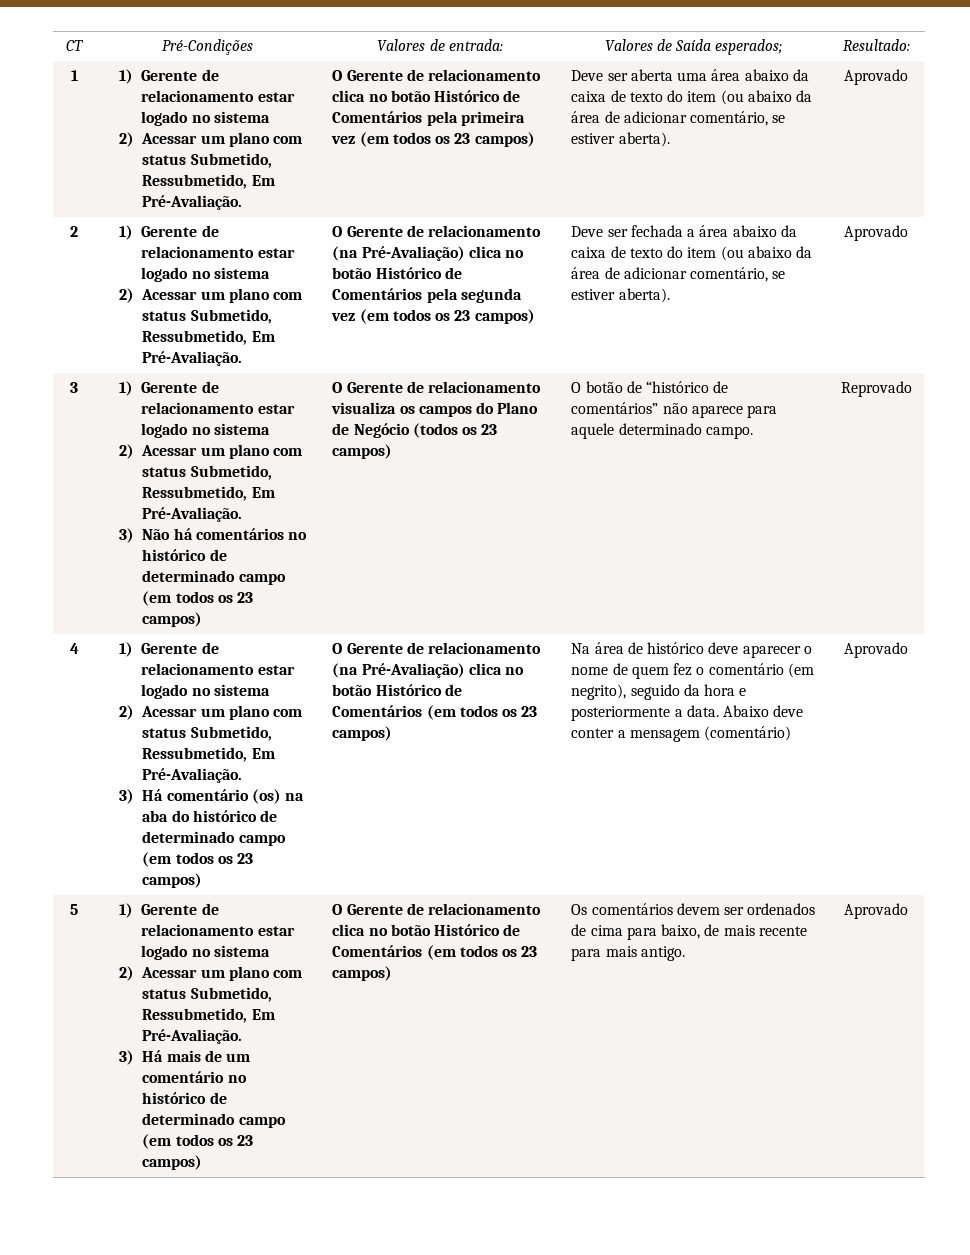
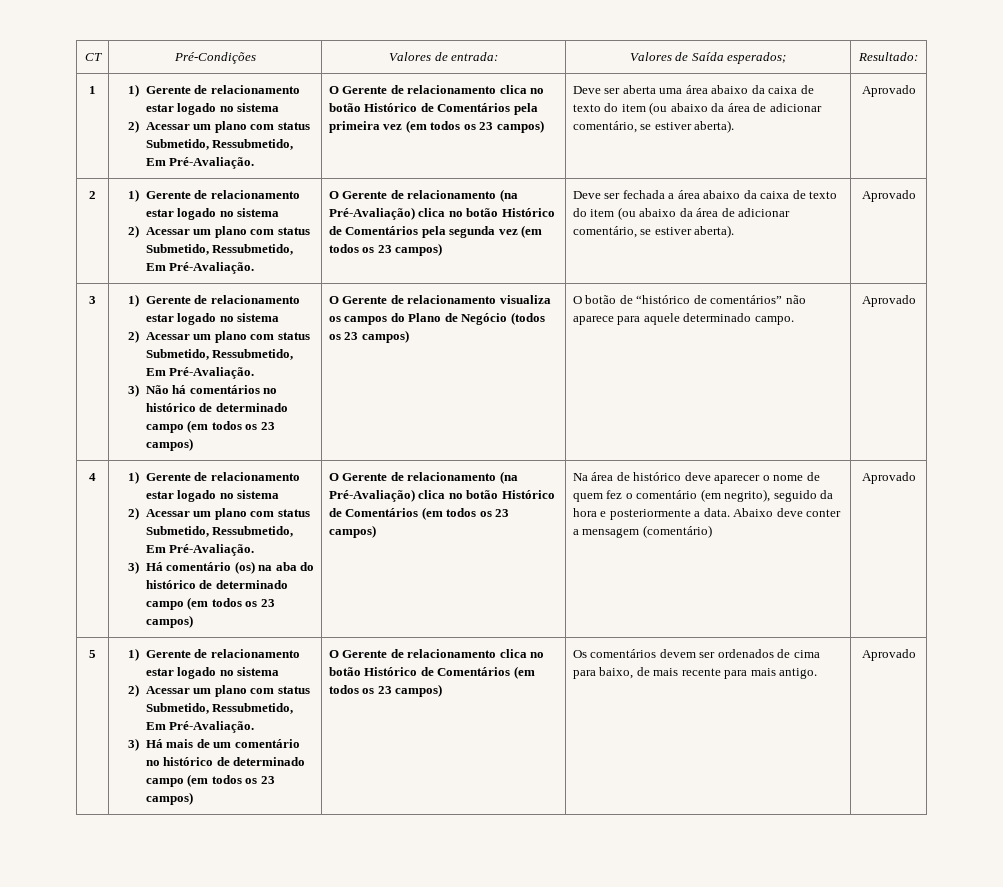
- O botão de “histórico de comentários” não aparece para aquele determinado campo. | Reprovado
+ O botão de “histórico de comentários” não aparece para aquele determinado campo. | Aprovado

